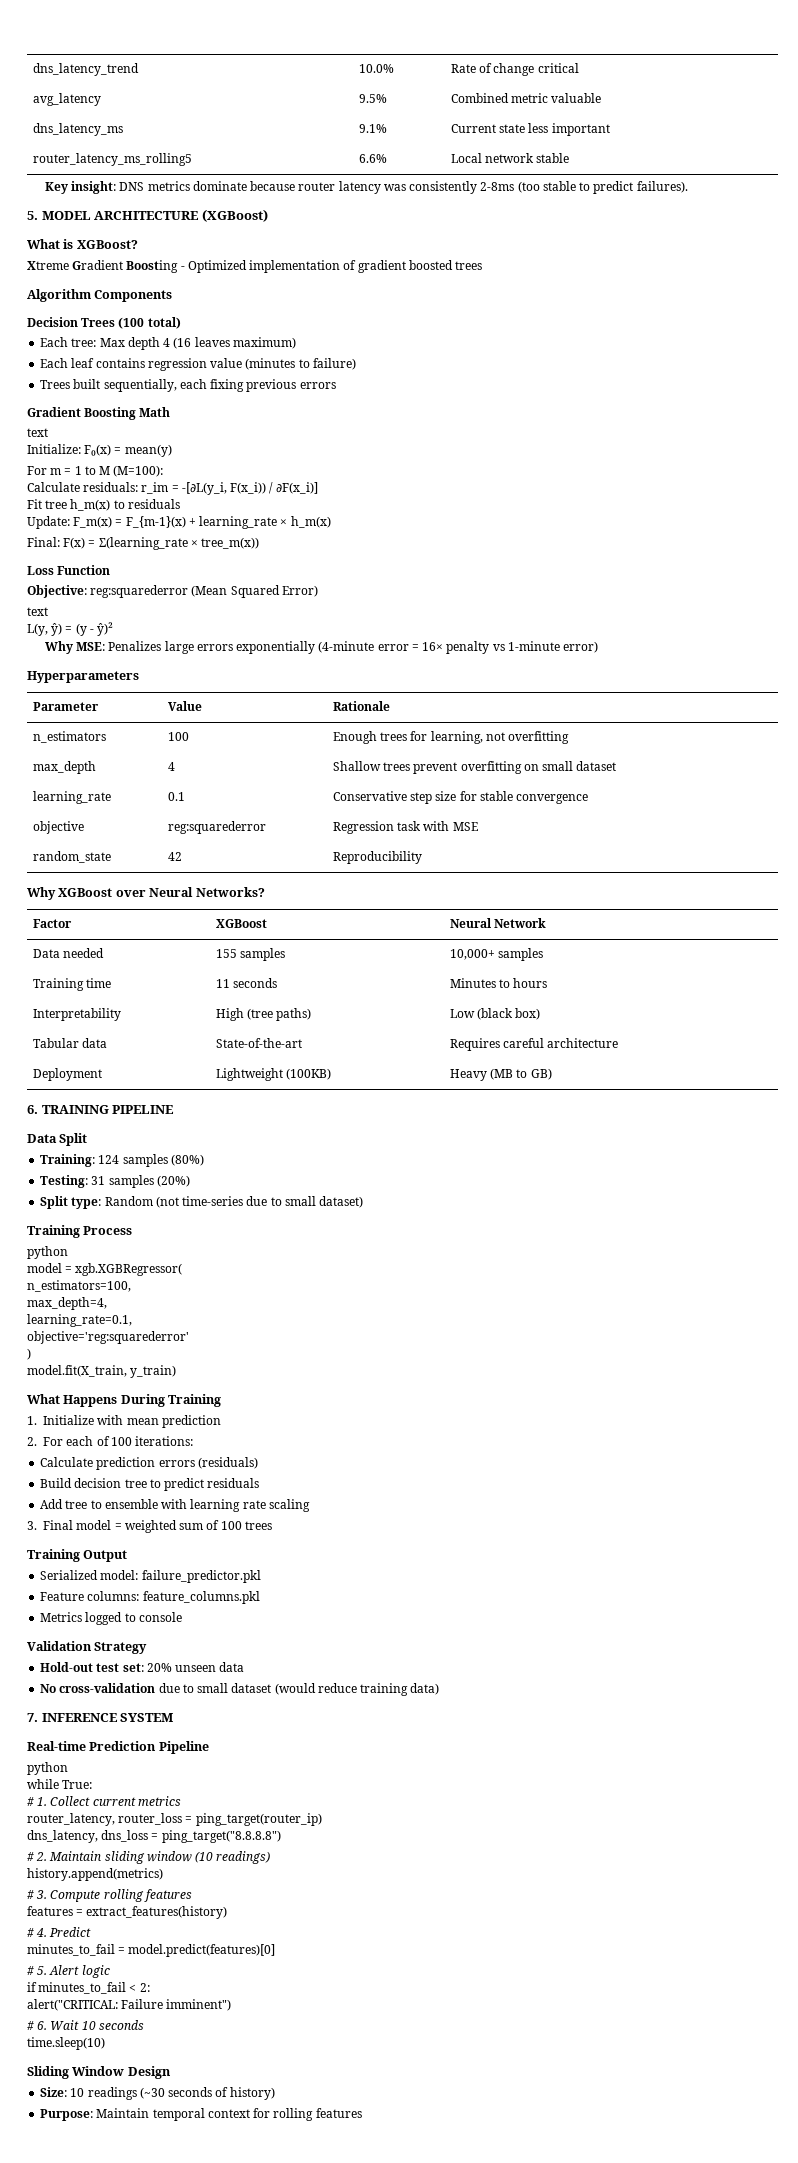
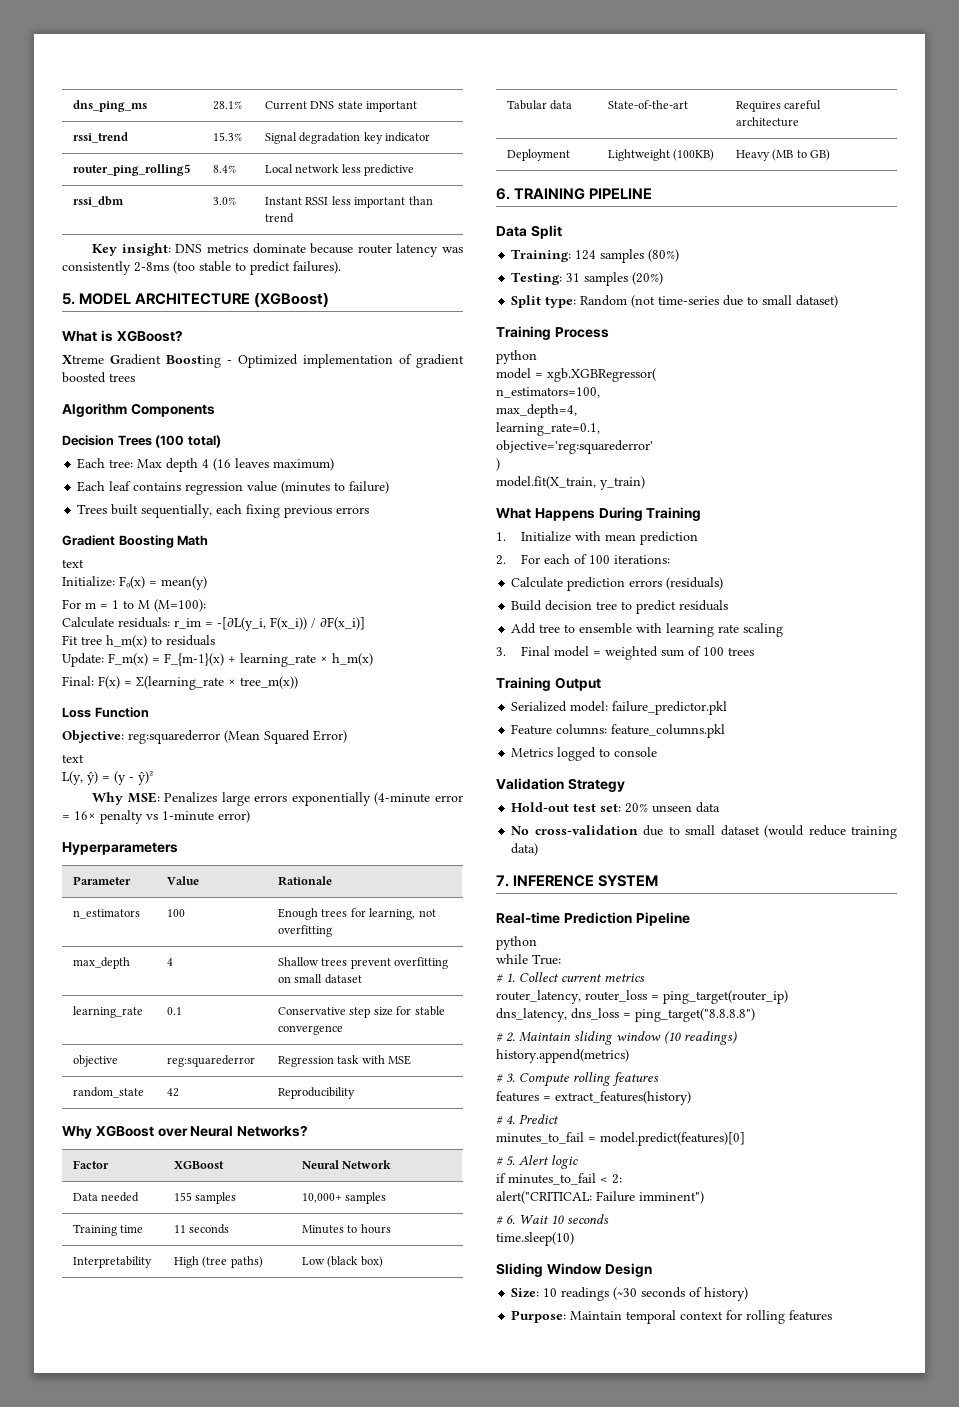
- dns_latency_trend | 10.0% | Rate of change critical
- avg_latency | 9.5% | Combined metric valuable
- dns_latency_ms | 9.1% | Current state less important
+ dns_ping_ms | 28.1% | Current DNS state important
- router_latency_ms_rolling5 | 6.6% | Local network stable
+ rssi_trend | 15.3% | Signal degradation key indicator
+ router_ping_rolling5 | 8.4% | Local network less predictive
+ rssi_dbm | 3.0% | Instant RSSI less important than trend

